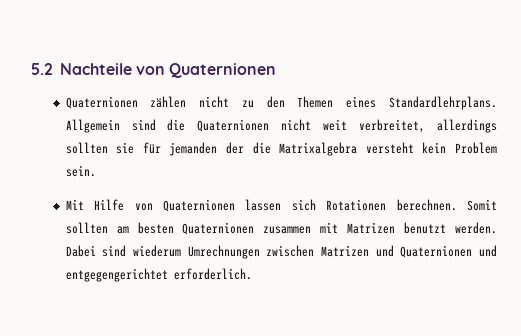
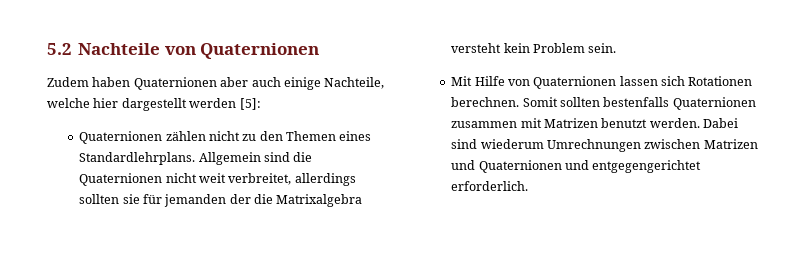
+ Zudem haben Quaternionen aber auch einige Nachteile, welche hier dargestellt werden [5]:
- Somit sollten am besten Quaternionen zusammen mit Matrizen benutzt werden.
+ Somit sollten bestenfalls Quaternionen zusammen mit Matrizen benutzt werden.

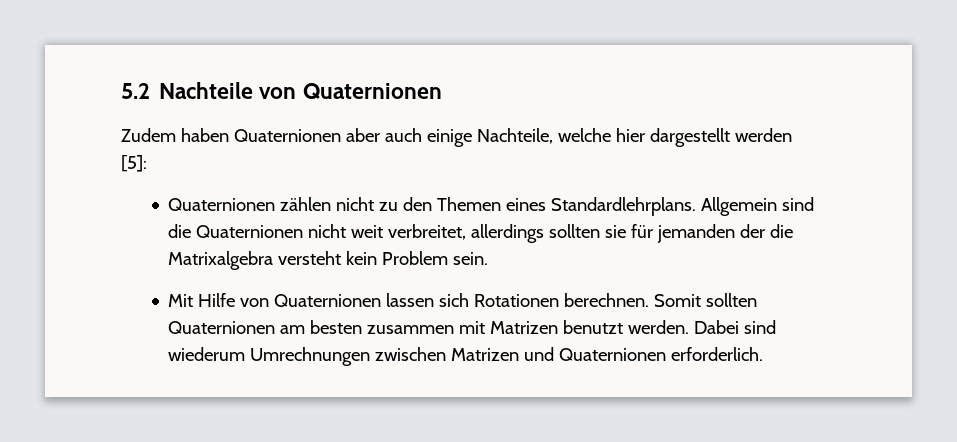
- Somit sollten bestenfalls Quaternionen zusammen mit Matrizen benutzt werden.
+ Somit sollten Quaternionen am besten zusammen mit Matrizen benutzt werden.
- Dabei sind wiederum Umrechnungen zwischen Matrizen und Quaternionen und entgegengerichtet erforderlich.
+ Dabei sind wiederum Umrechnungen zwischen Matrizen und Quaternionen erforderlich.

